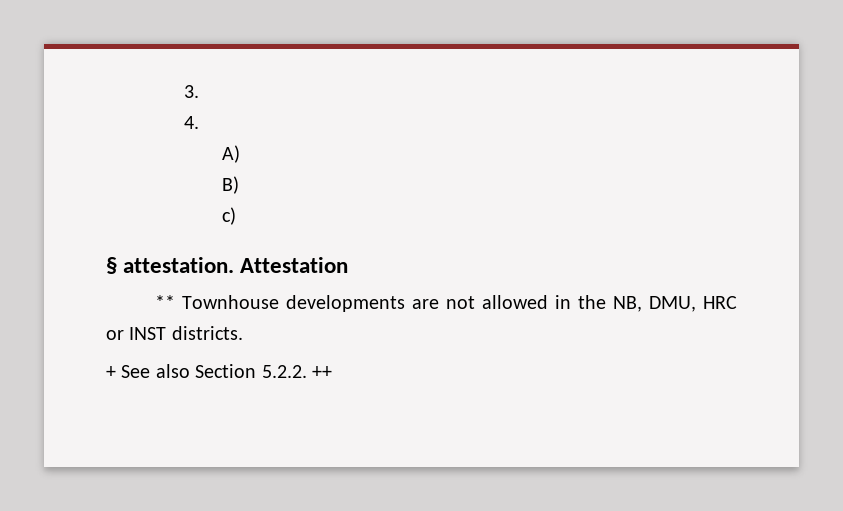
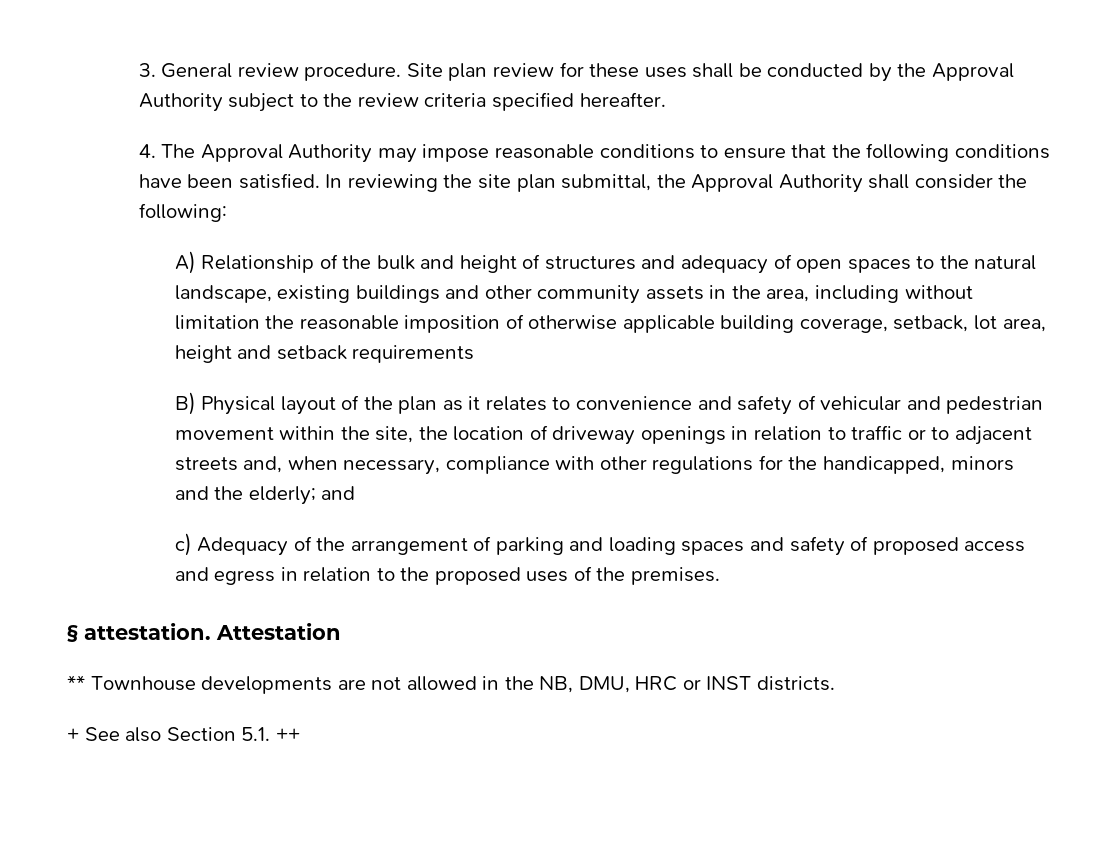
- 3.
- 4.
- A)
- B)
- c)
+ 3. General review procedure. Site plan review for these uses shall be conducted by the Approval Authority subject to the review criteria specified hereafter.
+ 4. The Approval Authority may impose reasonable conditions to ensure that the following conditions have been satisfied. In reviewing the site plan submittal, the Approval Authority shall consider the following:
+ A) Relationship of the bulk and height of structures and adequacy of open spaces to the natural landscape, existing buildings and other community assets in the area, including without limitation the reasonable imposition of otherwise applicable building coverage, setback, lot area, height and setback requirements
+ B) Physical layout of the plan as it relates to convenience and safety of vehicular and pedestrian movement within the site, the location of driveway openings in relation to traffic or to adjacent streets and, when necessary, compliance with other regulations for the handicapped, minors and the elderly; and
+ c) Adequacy of the arrangement of parking and loading spaces and safety of proposed access and egress in relation to the proposed uses of the premises.
- + See also Section 5.2.2. ++
+ + See also Section 5.1. ++

